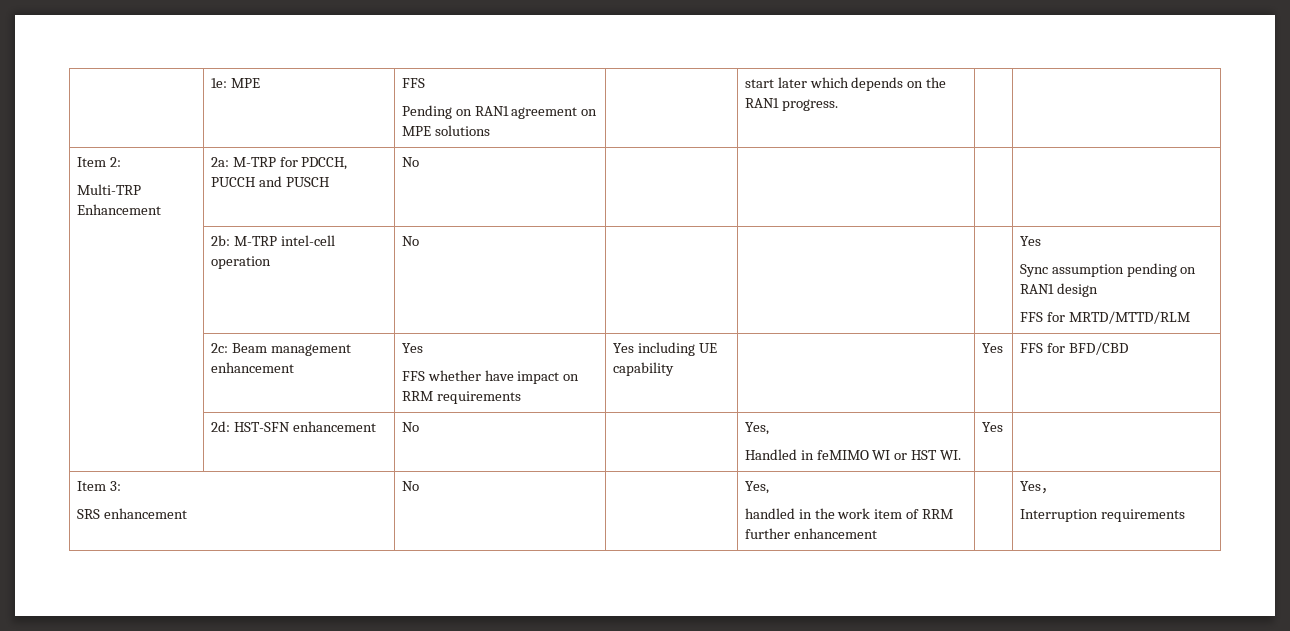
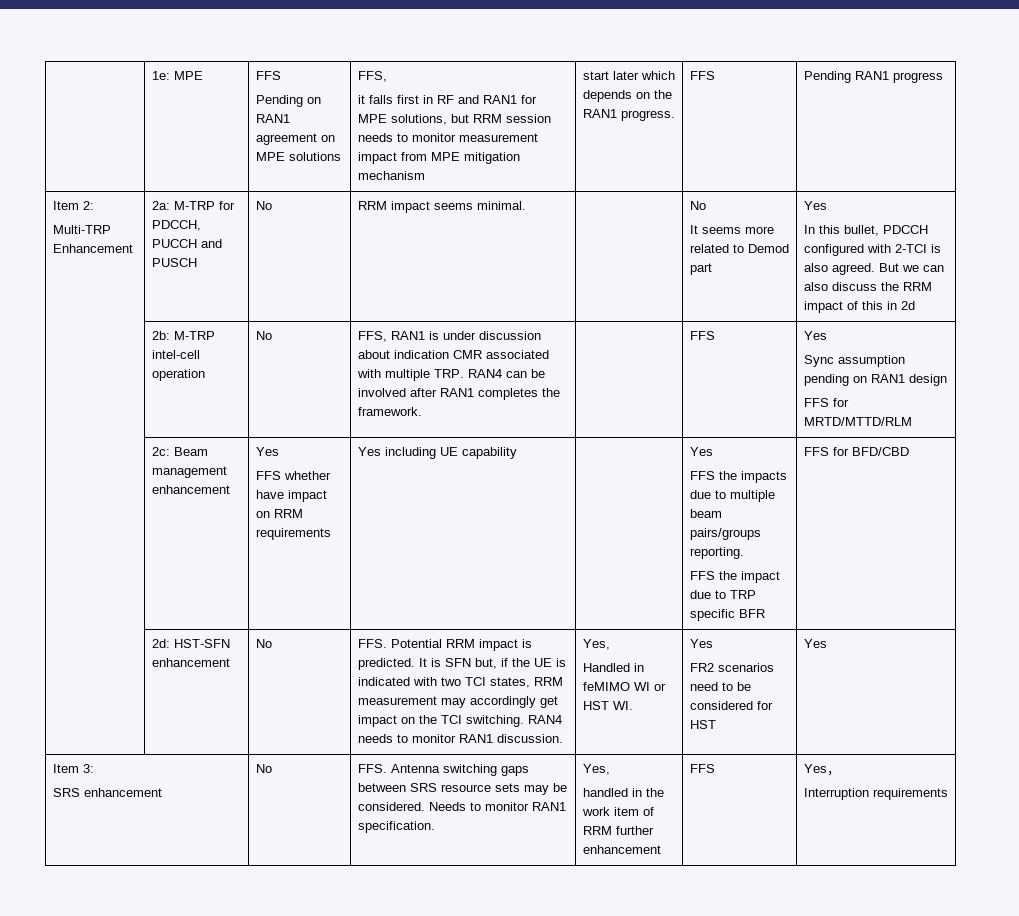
- Pending on RAN1 agreement on MPE solutions
+ Pending on RAN1 agreement on MPE solutions | FFS,
+ it falls first in RF and RAN1 for MPE solutions, but RRM session needs to monitor measurement impact from MPE mitigation mechanism
+ FFS | Pending RAN1 progress
+ RRM impact seems minimal. | | No
+ It seems more related to Demod part | Yes
+ In this bullet, PDCCH configured with 2-TCI is also agreed. But we can also discuss the RRM impact of this in 2d
- | 2b: M-TRP intel-cell operation | No | | | | Yes
+ | 2b: M-TRP intel-cell operation | No | FFS, RAN1 is under discussion about indication CMR associated with multiple TRP. RAN4 can be involved after RAN1 completes the framework. | | FFS | Yes
  | 2c: Beam management enhancement | Yes
- FFS whether have impact on RRM requirements | Yes including UE capability | | Yes | FFS for BFD/CBD
+ FFS whether have impact on RRM requirements | Yes including UE capability | | Yes
+ FFS the impacts due to multiple beam pairs/groups reporting.
+ FFS the impact due to TRP specific BFR | FFS for BFD/CBD
+ FFS. Potential RRM impact is predicted. It is SFN but, if the UE is indicated with two TCI states, RRM measurement may accordingly get impact on the TCI switching. RAN4 needs to monitor RAN1 discussion.
+ FR2 scenarios need to be considered for HST | Yes
  Item 3:
- SRS enhancement | No | | Yes,
- handled in the work item of RRM further enhancement | | Yes，
+ SRS enhancement | No | FFS. Antenna switching gaps between SRS resource sets may be considered. Needs to monitor RAN1 specification. | Yes,
+ handled in the work item of RRM further enhancement | FFS | Yes，

